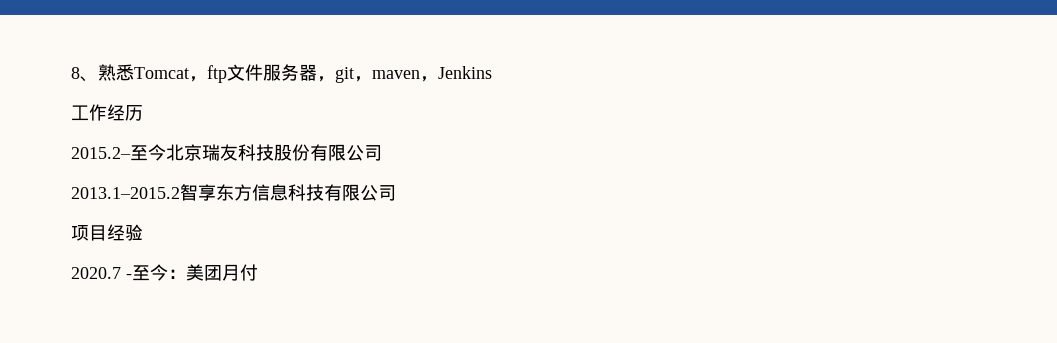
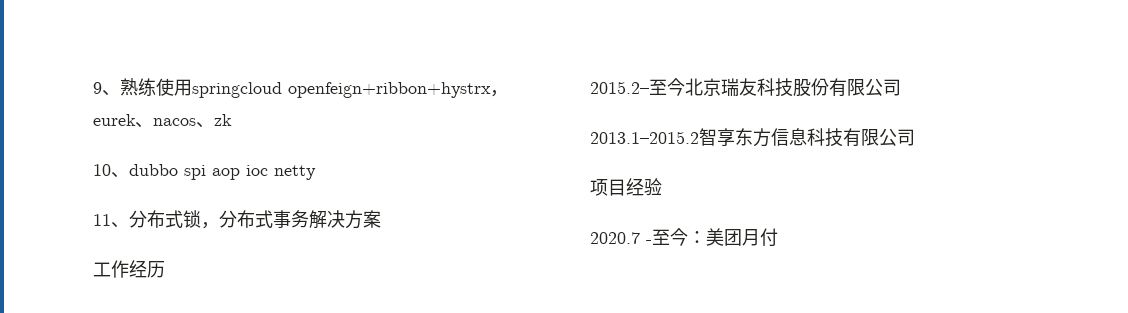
- 8、熟悉Tomcat，ftp文件服务器，git，maven，Jenkins
+ 9、熟练使用springcloud openfeign+ribbon+hystrx，eurek、nacos、zk
+ 10、dubbo spi aop ioc netty
+ 11、分布式锁，分布式事务解决方案

